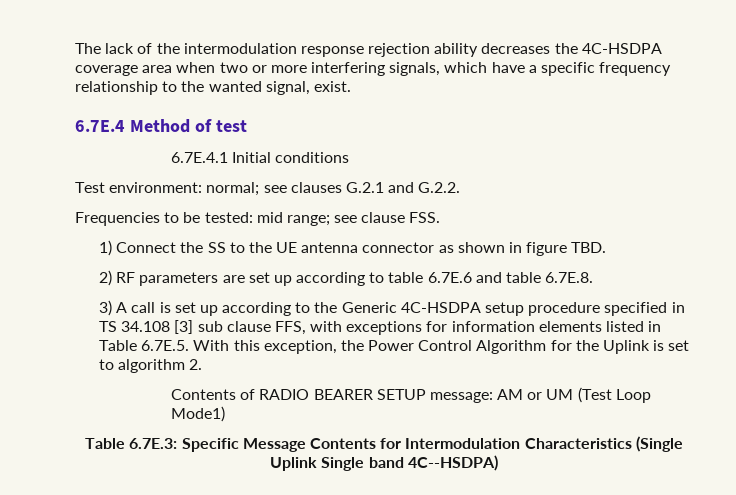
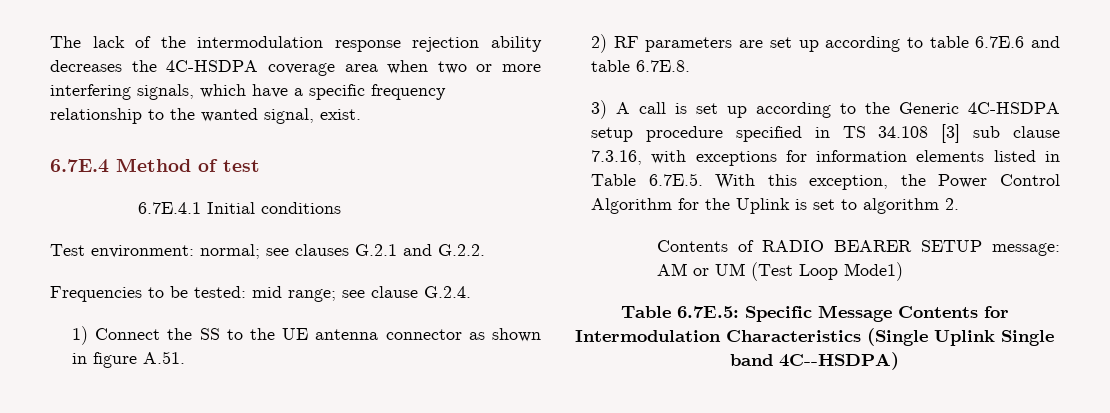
- Frequencies to be tested: mid range; see clause FSS.
+ Frequencies to be tested: mid range; see clause G.2.4.
- 1) Connect the SS to the UE antenna connector as shown in figure TBD.
+ 1) Connect the SS to the UE antenna connector as shown in figure A.51.
- 3) A call is set up according to the Generic 4C-HSDPA setup procedure specified in TS 34.108 [3] sub clause FFS, with exceptions for information elements listed in Table 6.7E.5. With this exception, the Power Control Algorithm for the Uplink is set to algorithm 2.
+ 3) A call is set up according to the Generic 4C-HSDPA setup procedure specified in TS 34.108 [3] sub clause 7.3.16, with exceptions for information elements listed in Table 6.7E.5. With this exception, the Power Control Algorithm for the Uplink is set to algorithm 2.
- Table 6.7E.3: Specific Message Contents for Intermodulation Characteristics (Single Uplink Single band 4C--HSDPA)
+ Table 6.7E.5: Specific Message Contents for Intermodulation Characteristics (Single Uplink Single band 4C--HSDPA)

